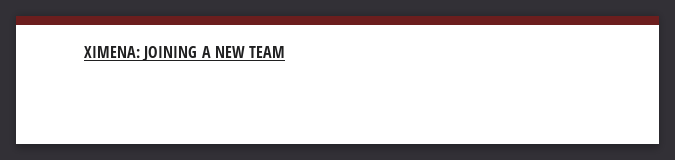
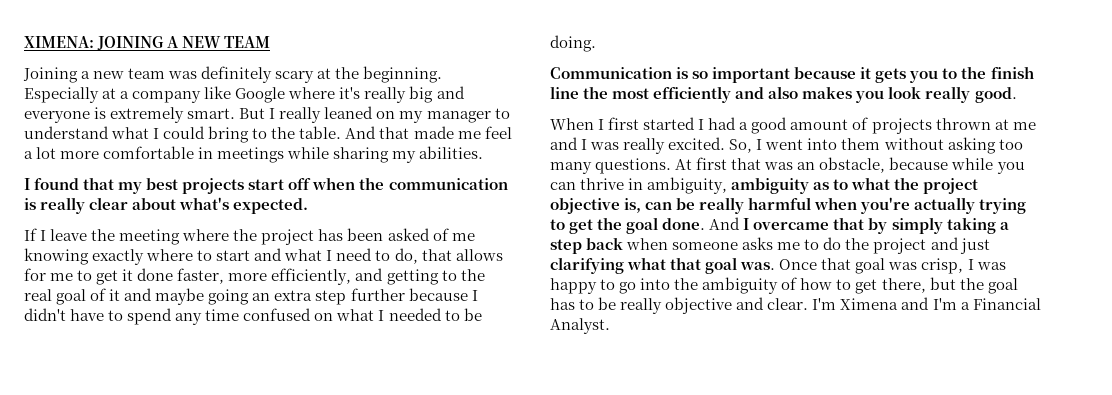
+ Joining a new team was definitely scary at the beginning. Especially at a company like Google where it's really big and everyone is extremely smart. But I really leaned on my manager to understand what I could bring to the table. And that made me feel a lot more comfortable in meetings while sharing my abilities.
+ I found that my best projects start off when the communication is really clear about what's expected.
+ If I leave the meeting where the project has been asked of me knowing exactly where to start and what I need to do, that allows for me to get it done faster, more efficiently, and getting to the real goal of it and maybe going an extra step further because I didn't have to spend any time confused on what I needed to be doing.
+ Communication is so important because it gets you to the finish line the most efficiently and also makes you look really good.
+ When I first started I had a good amount of projects thrown at me and I was really excited. So, I went into them without asking too many questions. At first that was an obstacle, because while you can thrive in ambiguity, ambiguity as to what the project objective is, can be really harmful when you're actually trying to get the goal done. And I overcame that by simply taking a step back when someone asks me to do the project and just clarifying what that goal was. Once that goal was crisp, I was happy to go into the ambiguity of how to get there, but the goal has to be really objective and clear. I'm Ximena and I'm a Financial Analyst.

